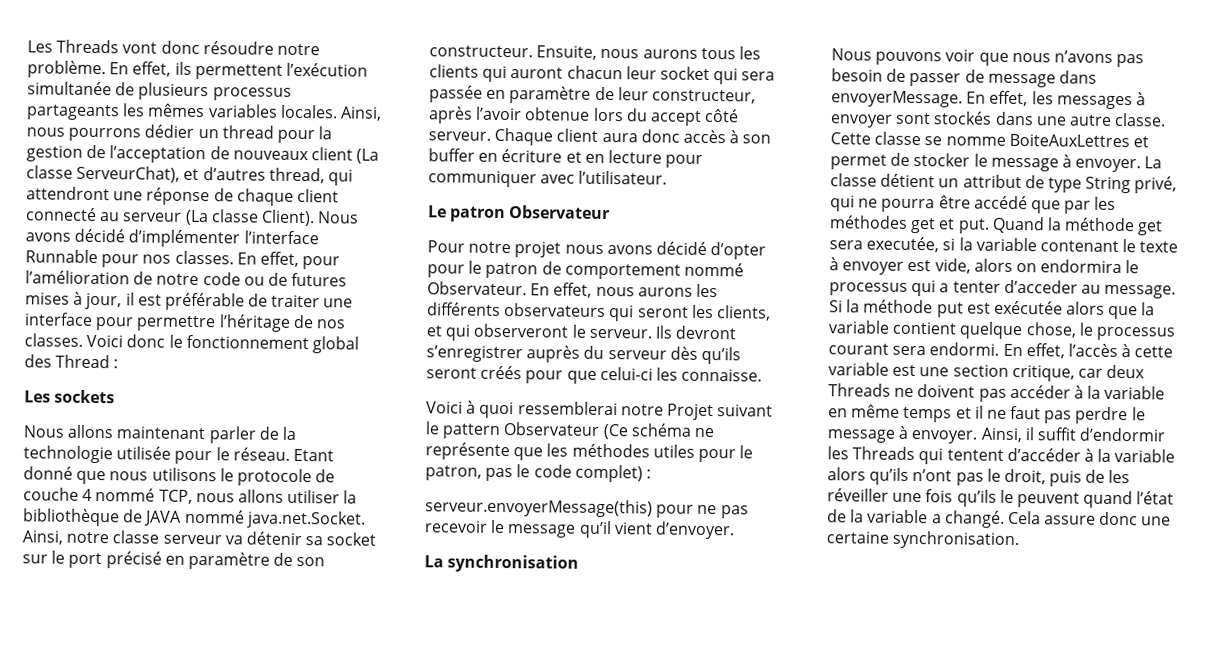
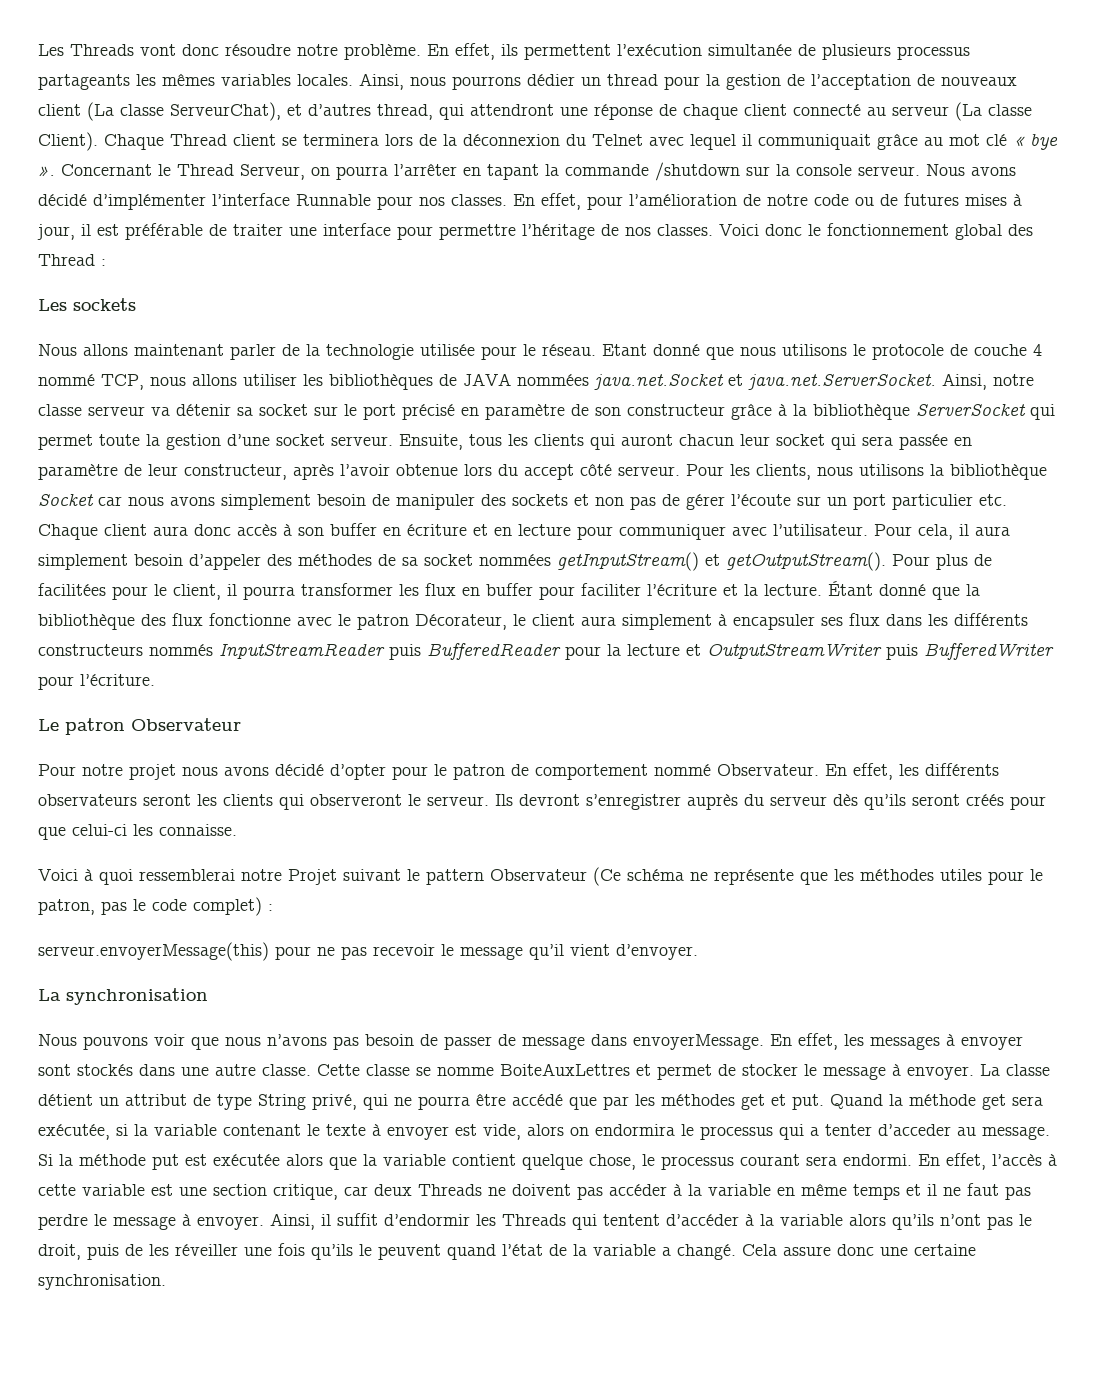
+ Chaque Thread client se terminera lors de la déconnexion du Telnet avec lequel il communiquait grâce au mot clé « bye ». Concernant le Thread Serveur, on pourra l’arrêter en tapant la commande /shutdown sur la console serveur.
- Etant donné que nous utilisons le protocole de couche 4 nommé TCP, nous allons utiliser la bibliothèque de JAVA nommé java.net.Socket. Ainsi, notre classe serveur va détenir sa socket sur le port précisé en paramètre de son constructeur. Ensuite, nous aurons tous les clients qui auront chacun leur socket qui sera passée en paramètre de leur constructeur, après l’avoir obtenue lors du accept côté serveur.
+ Etant donné que nous utilisons le protocole de couche 4 nommé TCP, nous allons utiliser les bibliothèques de JAVA nommées java.net.Socket et java.net.ServerSocket. Ainsi, notre classe serveur va détenir sa socket sur le port précisé en paramètre de son constructeur grâce à la bibliothèque ServerSocket qui permet toute la gestion d’une socket serveur. Ensuite, tous les clients qui auront chacun leur socket qui sera passée en paramètre de leur constructeur, après l’avoir obtenue lors du accept côté serveur.
- Chaque client aura donc accès à son buffer en écriture et en lecture pour communiquer avec l’utilisateur.
+ Pour les clients, nous utilisons la bibliothèque Socket car nous avons simplement besoin de manipuler des sockets et non pas de gérer l’écoute sur un port particulier etc. Chaque client aura donc accès à son buffer en écriture et en lecture pour communiquer avec l’utilisateur. Pour cela, il aura simplement besoin d’appeler des méthodes de sa socket nommées getInputStream() et getOutputStream(). Pour plus de facilitées pour le client, il pourra transformer les flux en buffer pour faciliter l’écriture et la lecture. Étant donné que la bibliothèque des flux fonctionne avec le patron Décorateur, le client aura simplement à encapsuler ses flux dans les différents constructeurs nommés InputStreamReader puis BufferedReader pour la lecture et OutputStreamWriter puis BufferedWriter pour l’écriture.
- En effet, nous aurons les différents observateurs qui seront les clients, et qui observeront le serveur.
+ En effet, les différents observateurs seront les clients qui observeront le serveur.
- Quand la méthode get sera executée, si la variable contenant le texte à envoyer est vide, alors on endormira le processus qui a tenter d’acceder au message.
+ Quand la méthode get sera exécutée, si la variable contenant le texte à envoyer est vide, alors on endormira le processus qui a tenter d’acceder au message.

